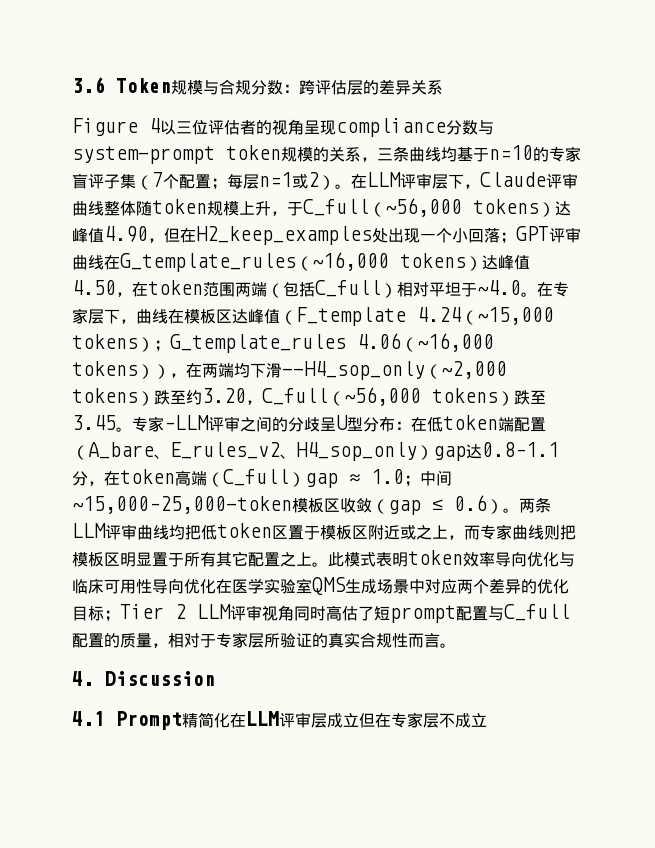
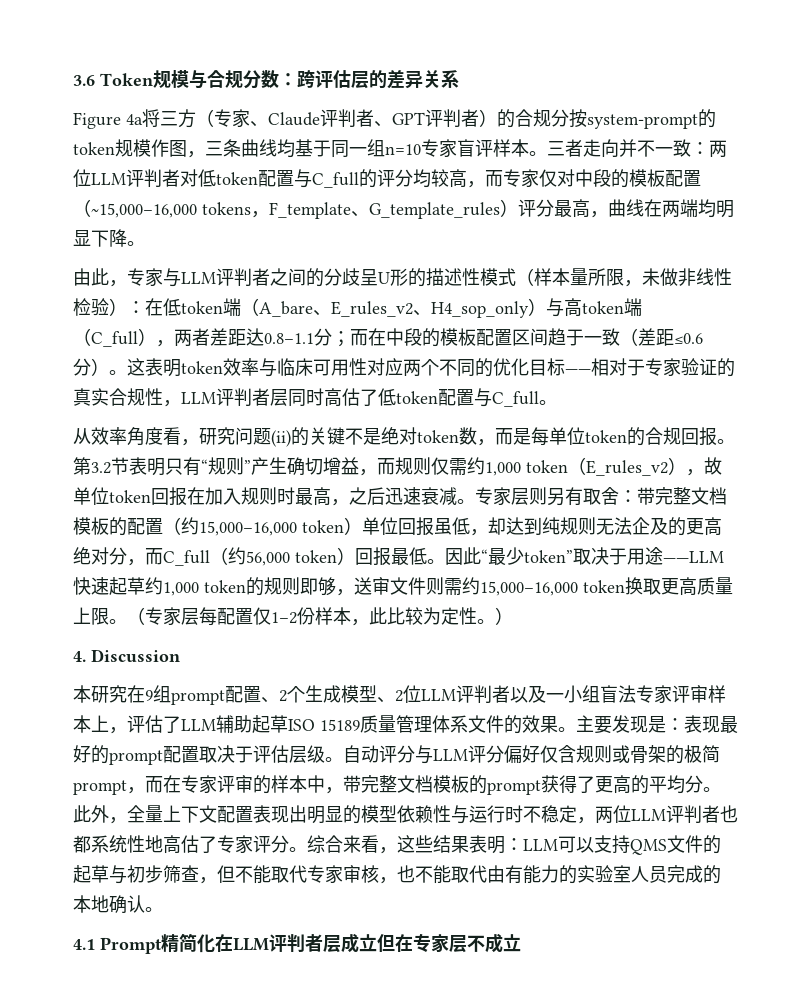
- Figure 4以三位评估者的视角呈现compliance分数与system-prompt token规模的关系，三条曲线均基于n=10的专家盲评子集（7个配置；每层n=1或2）。在LLM评审层下，Claude评审曲线整体随token规模上升，于C_full（~56,000 tokens）达峰值4.90，但在H2_keep_examples处出现一个小回落；GPT评审曲线在G_template_rules（~16,000 tokens）达峰值4.50，在token范围两端（包括C_full）相对平坦于~4.0。在专家层下，曲线在模板区达峰值（F_template 4.24（~15,000 tokens）；G_template_rules 4.06（~16,000 tokens）），在两端均下滑——H4_sop_only（~2,000 tokens）跌至约3.20，C_full（~56,000 tokens）跌至3.45。专家–LLM评审之间的分歧呈U型分布：在低token端配置（A_bare、E_rules_v2、H4_sop_only）gap达0.8–1.1分，在token高端（C_full）gap ≈ 1.0；中间~15,000–25,000-token模板区收敛（gap ≤ 0.6）。两条LLM评审曲线均把低token区置于模板区附近或之上，而专家曲线则把模板区明显置于所有其它配置之上。此模式表明token效率导向优化与临床可用性导向优化在医学实验室QMS生成场景中对应两个差异的优化目标；Tier 2 LLM评审视角同时高估了短prompt配置与C_full配置的质量，相对于专家层所验证的真实合规性而言。
+ Figure 4a将三方（专家、Claude评判者、GPT评判者）的合规分按system-prompt的token规模作图，三条曲线均基于同一组n=10专家盲评样本。三者走向并不一致：两位LLM评判者对低token配置与C_full的评分均较高，而专家仅对中段的模板配置（~15,000–16,000 tokens，F_template、G_template_rules）评分最高，曲线在两端均明显下降。
+ 由此，专家与LLM评判者之间的分歧呈U形的描述性模式（样本量所限，未做非线性检验）：在低token端（A_bare、E_rules_v2、H4_sop_only）与高token端（C_full），两者差距达0.8–1.1分；而在中段的模板配置区间趋于一致（差距≤0.6分）。这表明token效率与临床可用性对应两个不同的优化目标——相对于专家验证的真实合规性，LLM评判者层同时高估了低token配置与C_full。
+ 从效率角度看，研究问题(ii)的关键不是绝对token数，而是每单位token的合规回报。第3.2节表明只有“规则”产生确切增益，而规则仅需约1,000 token（E_rules_v2），故单位token回报在加入规则时最高，之后迅速衰减。专家层则另有取舍：带完整文档模板的配置（约15,000–16,000 token）单位回报虽低，却达到纯规则无法企及的更高绝对分，而C_full（约56,000 token）回报最低。因此“最少token”取决于用途——LLM快速起草约1,000 token的规则即够，送审文件则需约15,000–16,000 token换取更高质量上限。（专家层每配置仅1–2份样本，此比较为定性。）
  4. Discussion
+ 本研究在9组prompt配置、2个生成模型、2位LLM评判者以及一小组盲法专家评审样本上，评估了LLM辅助起草ISO 15189质量管理体系文件的效果。主要发现是：表现最好的prompt配置取决于评估层级。自动评分与LLM评分偏好仅含规则或骨架的极简prompt，而在专家评审的样本中，带完整文档模板的prompt获得了更高的平均分。此外，全量上下文配置表现出明显的模型依赖性与运行时不稳定，两位LLM评判者也都系统性地高估了专家评分。综合来看，这些结果表明：LLM可以支持QMS文件的起草与初步筛查，但不能取代专家审核，也不能取代由有能力的实验室人员完成的本地确认。
- 4.1 Prompt精简化在LLM评审层成立但在专家层不成立
+ 4.1 Prompt精简化在LLM评判者层成立但在专家层不成立

